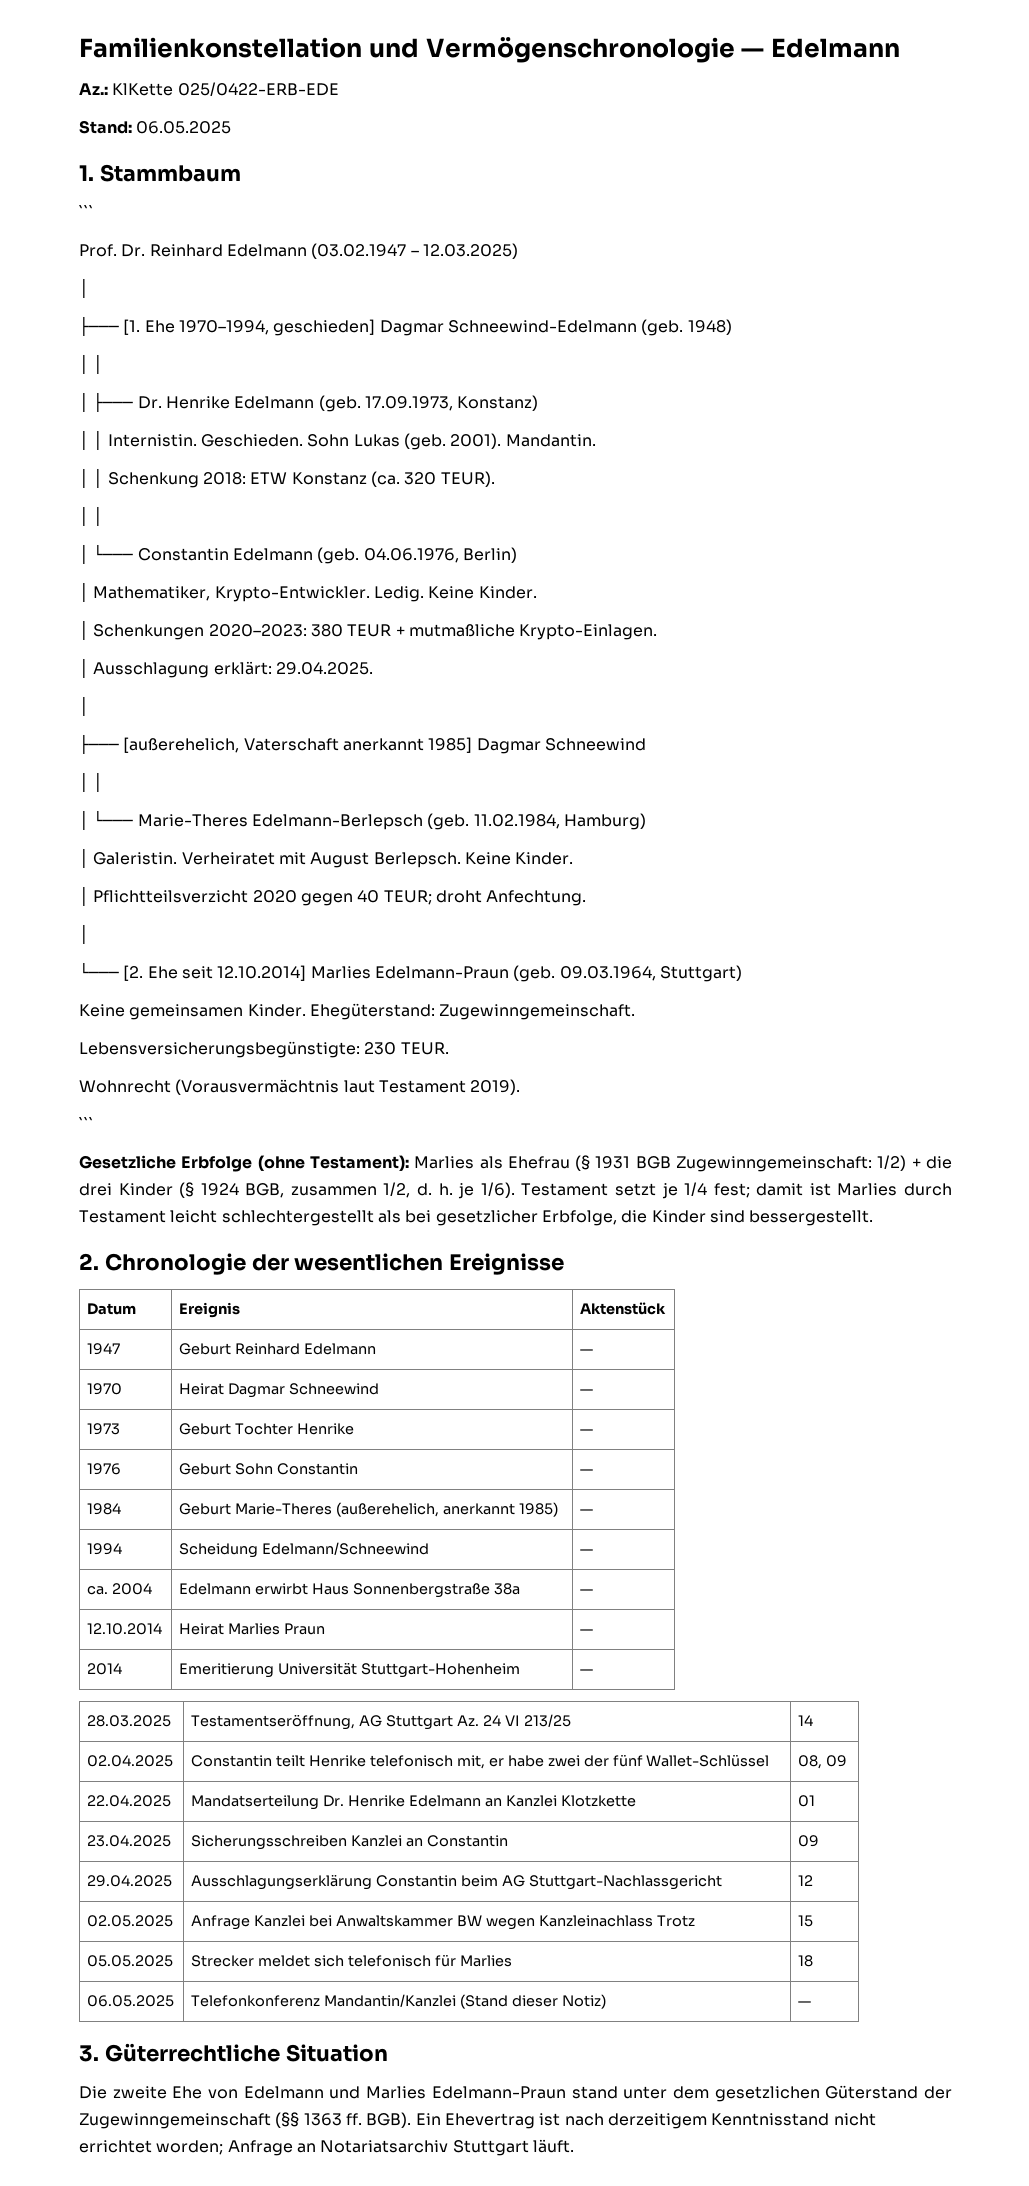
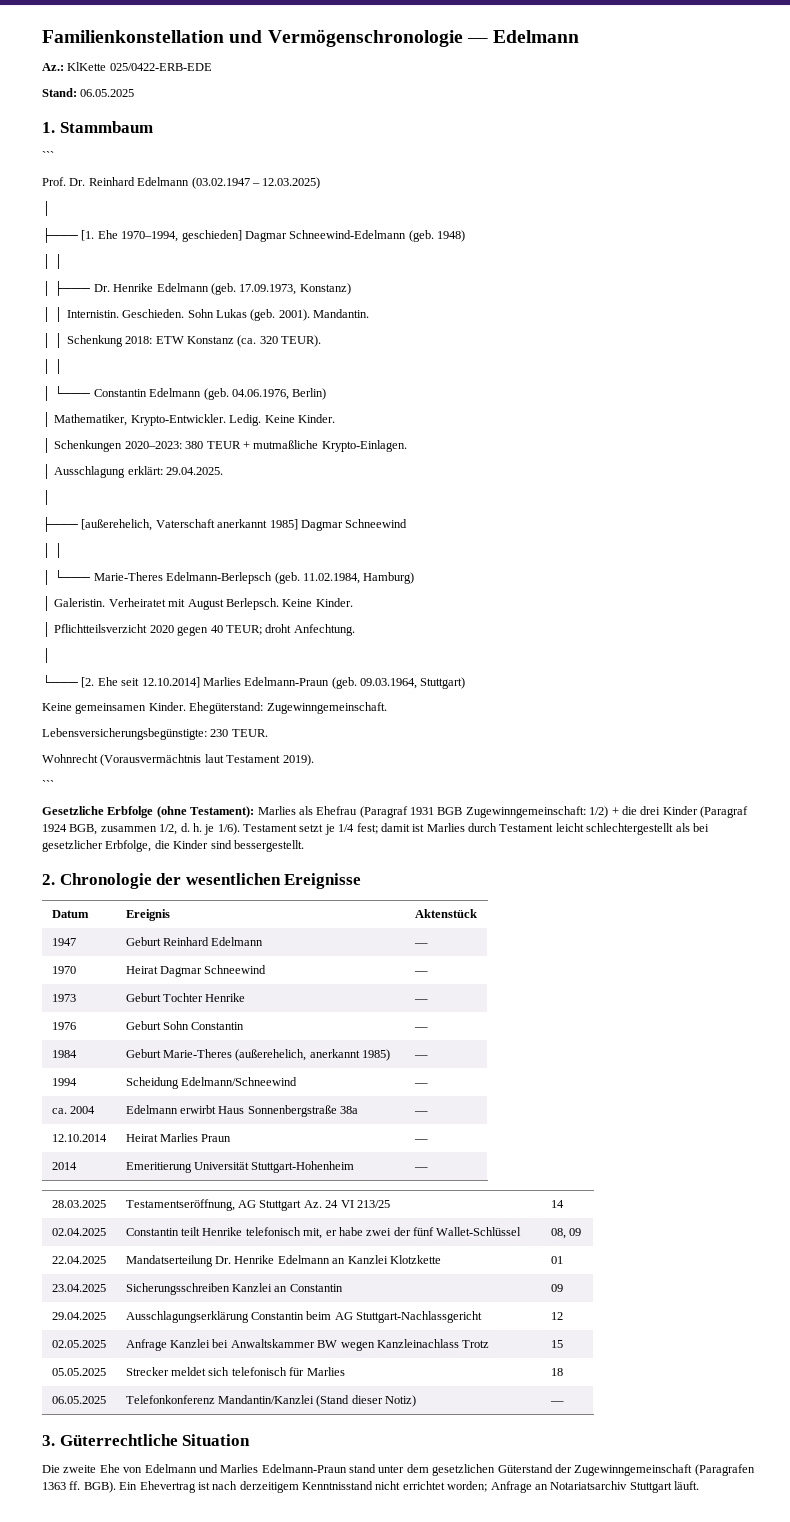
- Gesetzliche Erbfolge (ohne Testament): Marlies als Ehefrau (§ 1931 BGB Zugewinngemeinschaft: 1/2) + die drei Kinder (§ 1924 BGB, zusammen 1/2, d. h. je 1/6).
+ Gesetzliche Erbfolge (ohne Testament): Marlies als Ehefrau (Paragraf 1931 BGB Zugewinngemeinschaft: 1/2) + die drei Kinder (Paragraf 1924 BGB, zusammen 1/2, d. h. je 1/6).
- Die zweite Ehe von Edelmann und Marlies Edelmann-Praun stand unter dem gesetzlichen Güterstand der Zugewinngemeinschaft (§§ 1363 ff. BGB).
+ Die zweite Ehe von Edelmann und Marlies Edelmann-Praun stand unter dem gesetzlichen Güterstand der Zugewinngemeinschaft (Paragrafen 1363 ff. BGB).

